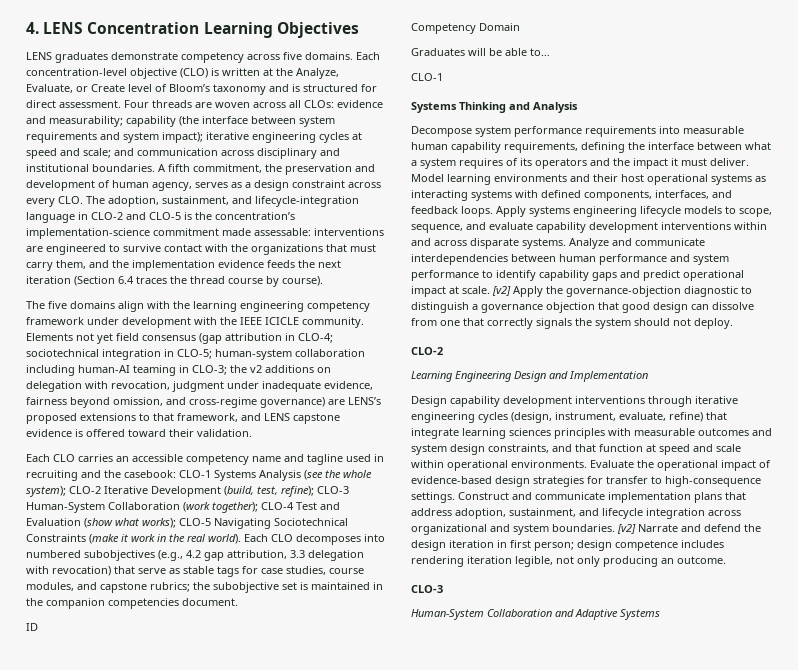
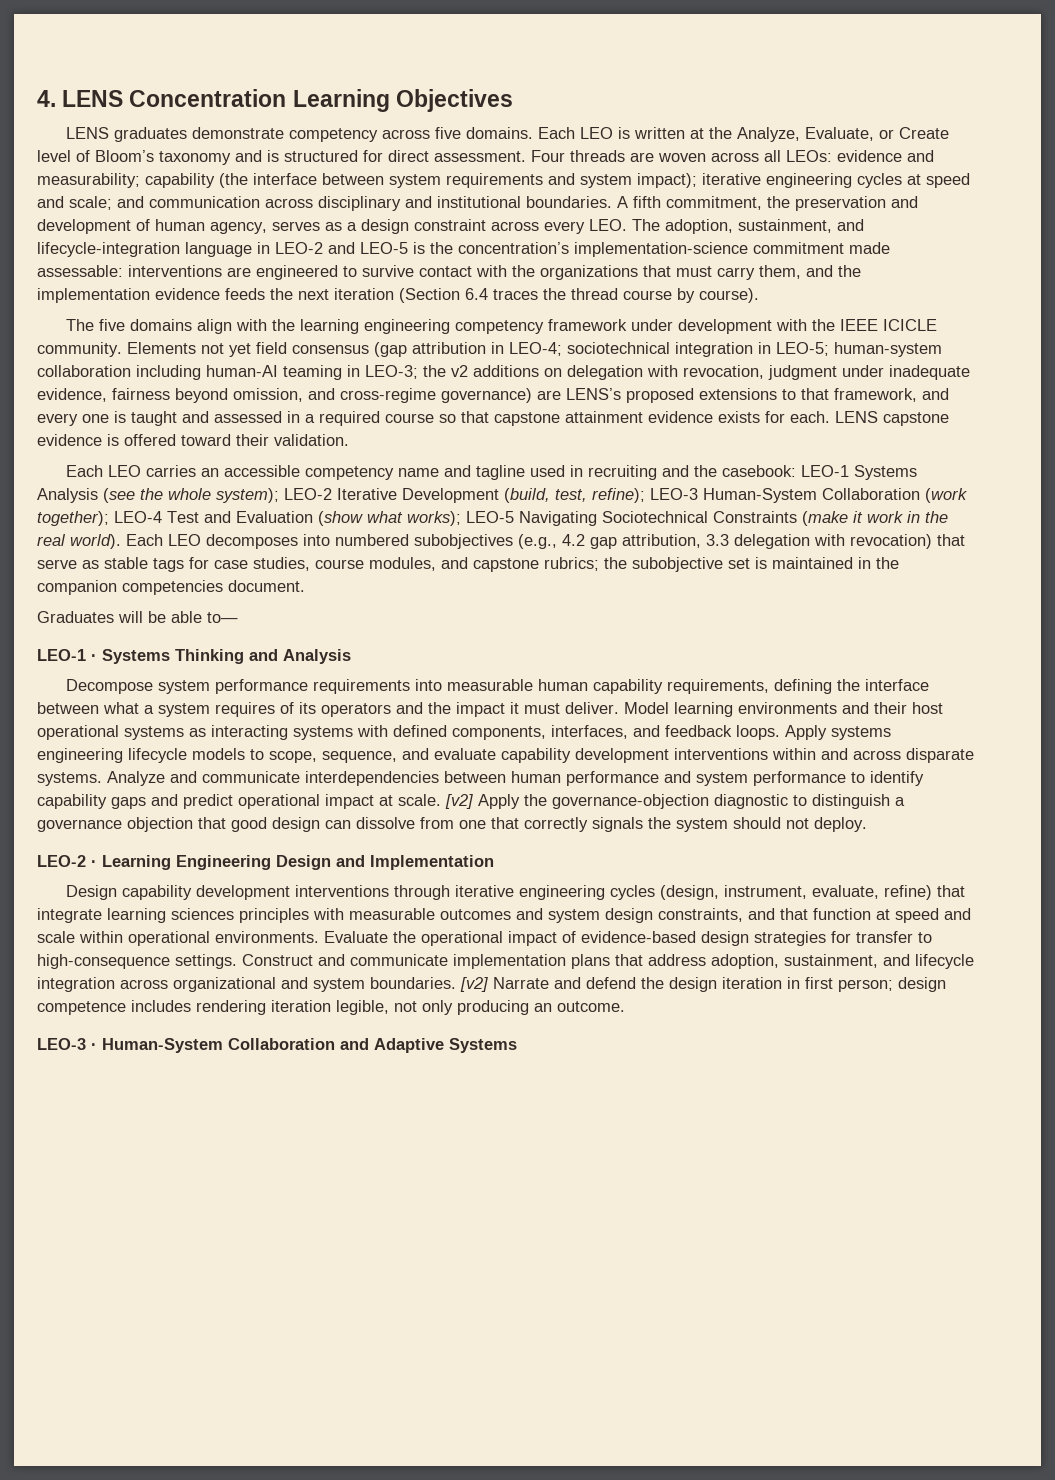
- Each concentration-level objective (CLO) is written at the Analyze, Evaluate, or Create level of Bloom’s taxonomy and is structured for direct assessment.
+ Each LEO is written at the Analyze, Evaluate, or Create level of Bloom’s taxonomy and is structured for direct assessment.
- Four threads are woven across all CLOs: evidence and measurability; capability (the interface between system requirements and system impact); iterative engineering cycles at speed and scale; and communication across disciplinary and institutional boundaries.
+ Four threads are woven across all LEOs: evidence and measurability; capability (the interface between system requirements and system impact); iterative engineering cycles at speed and scale; and communication across disciplinary and institutional boundaries.
- A fifth commitment, the preservation and development of human agency, serves as a design constraint across every CLO. The adoption, sustainment, and lifecycle-integration language in CLO-2 and CLO-5 is the concentration’s implementation-science commitment made assessable: interventions are engineered to survive contact with the organizations that must carry them, and the implementation evidence feeds the next iteration (Section 6.4 traces the thread course by course).
+ A fifth commitment, the preservation and development of human agency, serves as a design constraint across every LEO. The adoption, sustainment, and lifecycle-integration language in LEO-2 and LEO-5 is the concentration’s implementation-science commitment made assessable: interventions are engineered to survive contact with the organizations that must carry them, and the implementation evidence feeds the next iteration (Section 6.4 traces the thread course by course).
- Elements not yet field consensus (gap attribution in CLO-4; sociotechnical integration in CLO-5; human-system collaboration including human-AI teaming in CLO-3; the v2 additions on delegation with revocation, judgment under inadequate evidence, fairness beyond omission, and cross-regime governance) are LENS’s proposed extensions to that framework, and LENS capstone evidence is offered toward their validation.
+ Elements not yet field consensus (gap attribution in LEO-4; sociotechnical integration in LEO-5; human-system collaboration including human-AI teaming in LEO-3; the v2 additions on delegation with revocation, judgment under inadequate evidence, fairness beyond omission, and cross-regime governance) are LENS’s proposed extensions to that framework, and every one is taught and assessed in a required course so that capstone attainment evidence exists for each. LENS capstone evidence is offered toward their validation.
- Each CLO carries an accessible competency name and tagline used in recruiting and the casebook: CLO-1 Systems Analysis (see the whole system); CLO-2 Iterative Development (build, test, refine); CLO-3 Human-System Collaboration (work together); CLO-4 Test and Evaluation (show what works); CLO-5 Navigating Sociotechnical Constraints (make it work in the real world).
+ Each LEO carries an accessible competency name and tagline used in recruiting and the casebook: LEO-1 Systems Analysis (see the whole system); LEO-2 Iterative Development (build, test, refine); LEO-3 Human-System Collaboration (work together); LEO-4 Test and Evaluation (show what works); LEO-5 Navigating Sociotechnical Constraints (make it work in the real world).
- Each CLO decomposes into numbered subobjectives (e.g., 4.2 gap attribution, 3.3 delegation with revocation) that serve as stable tags for case studies, course modules, and capstone rubrics; the subobjective set is maintained in the companion competencies document.
+ Each LEO decomposes into numbered subobjectives (e.g., 4.2 gap attribution, 3.3 delegation with revocation) that serve as stable tags for case studies, course modules, and capstone rubrics; the subobjective set is maintained in the companion competencies document.
- ID
- Competency Domain
- Graduates will be able to…
- CLO-1
- Systems Thinking and Analysis
+ Graduates will be able to—
+ LEO-1 · Systems Thinking and Analysis
  [v2] Apply the governance-objection diagnostic to distinguish a governance objection that good design can dissolve from one that correctly signals the system should not deploy.
- CLO-2
- Learning Engineering Design and Implementation
+ LEO-2 · Learning Engineering Design and Implementation
  [v2] Narrate and defend the design iteration in first person; design competence includes rendering iteration legible, not only producing an outcome.
- CLO-3
- Human-System Collaboration and Adaptive Systems
+ LEO-3 · Human-System Collaboration and Adaptive Systems

